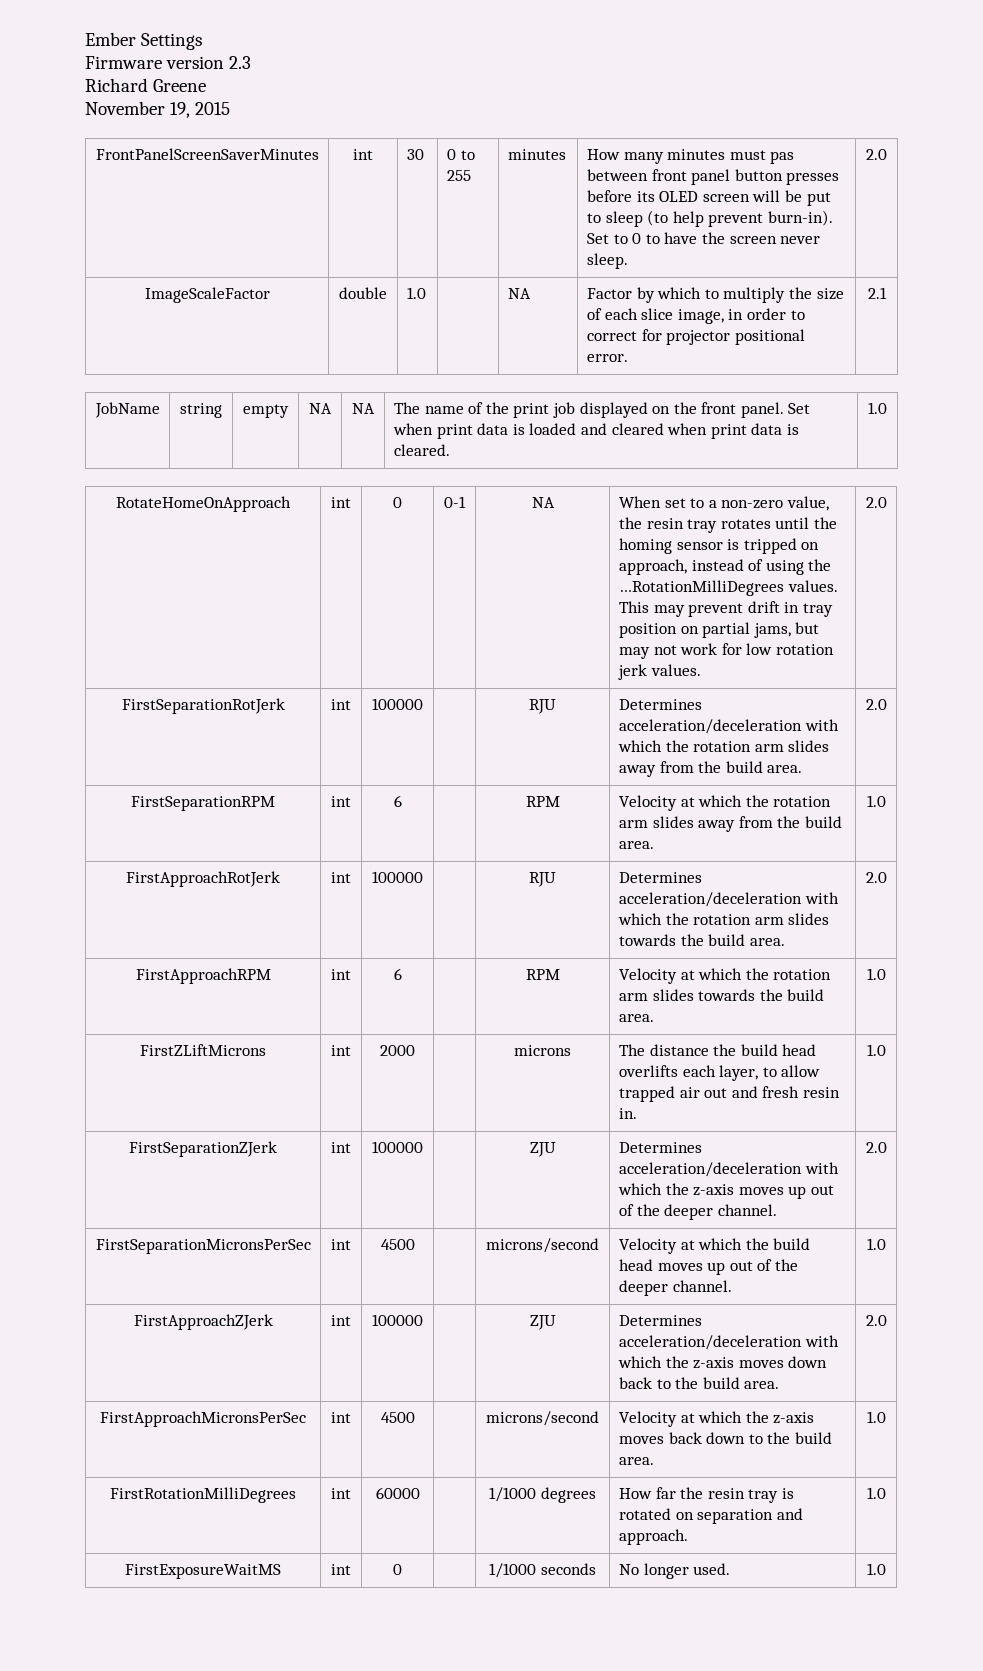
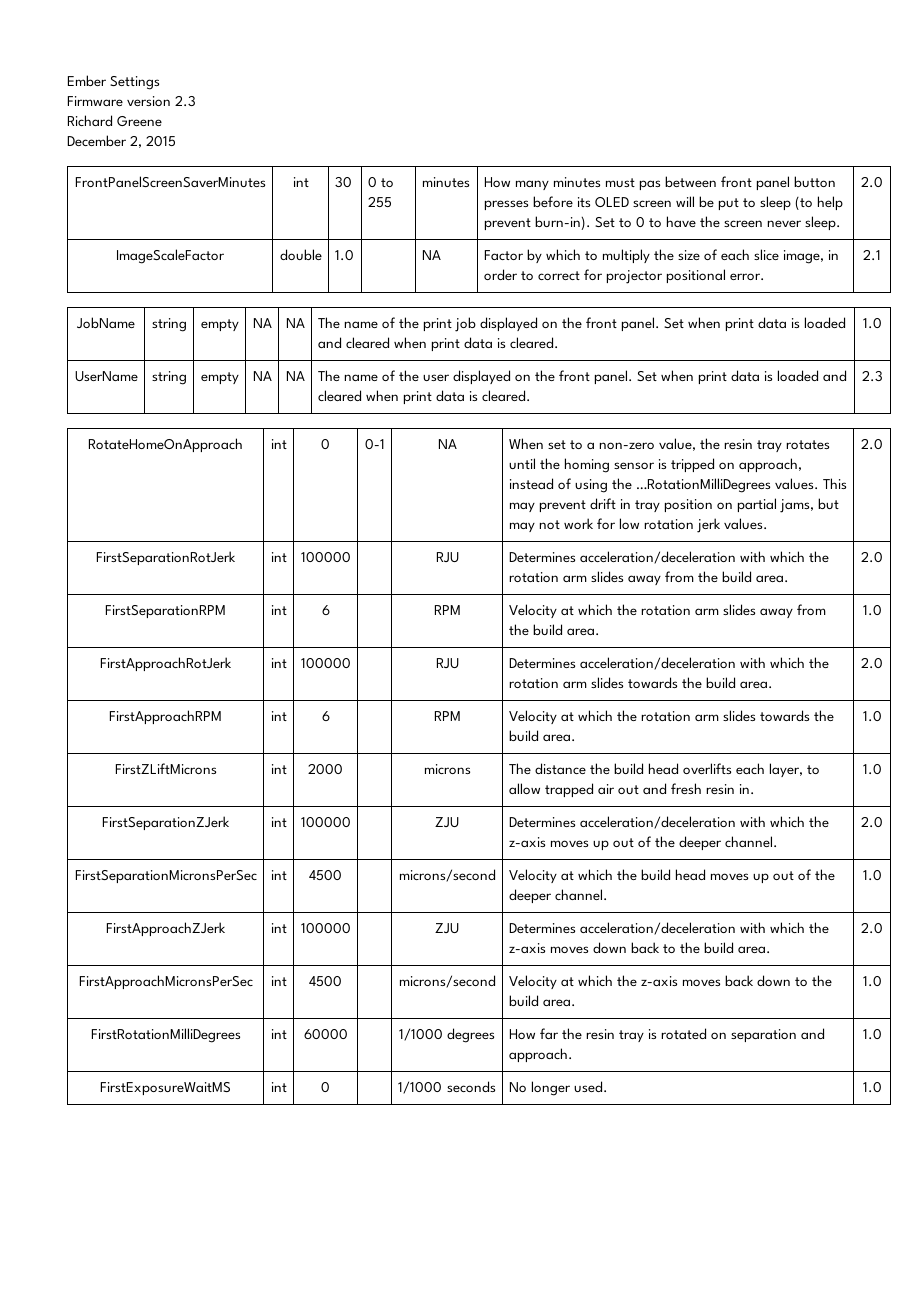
- November 19, 2015
+ December 2, 2015
+ UserName | string | empty | NA | NA | The name of the user displayed on the front panel. Set when print data is loaded and cleared when print data is cleared. | 2.3

